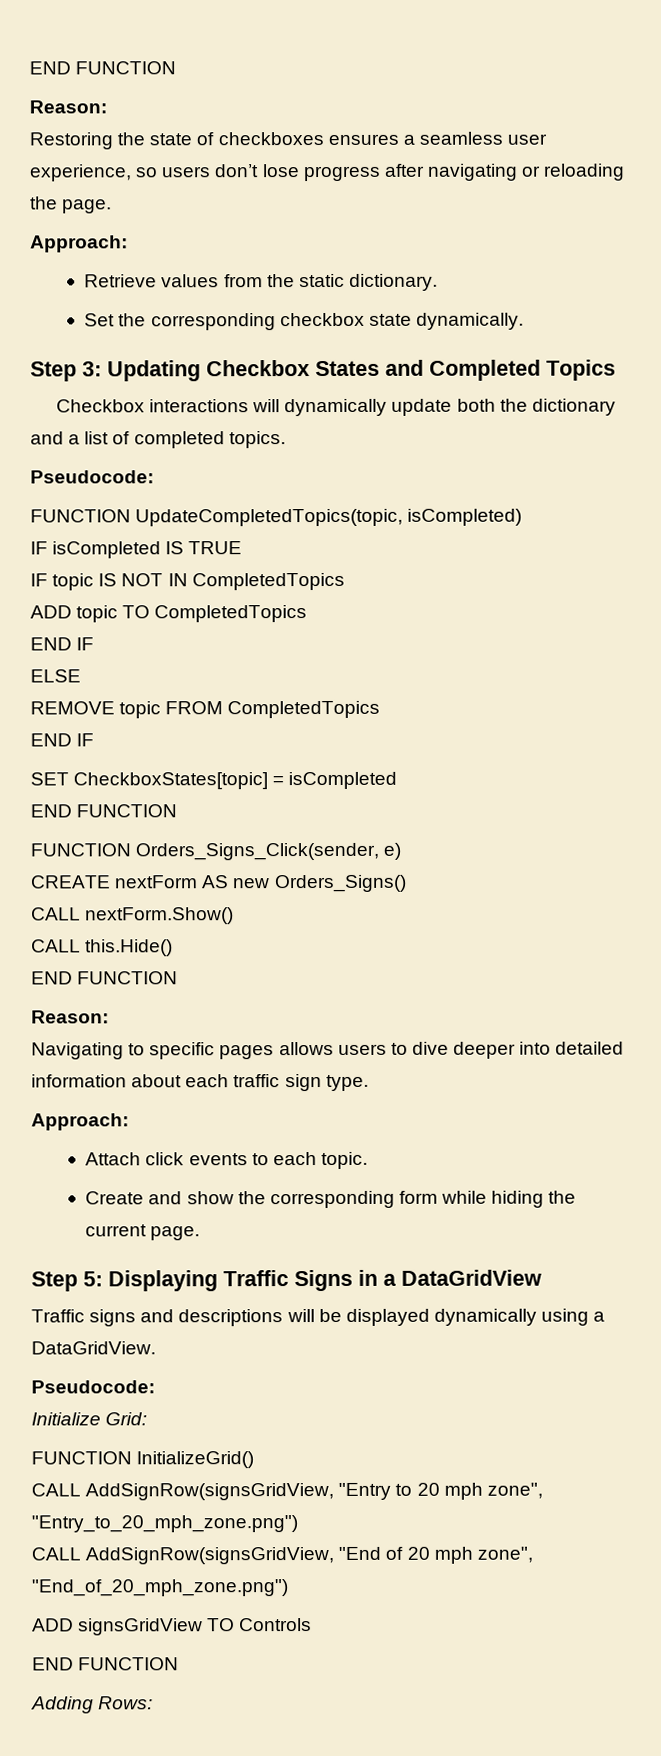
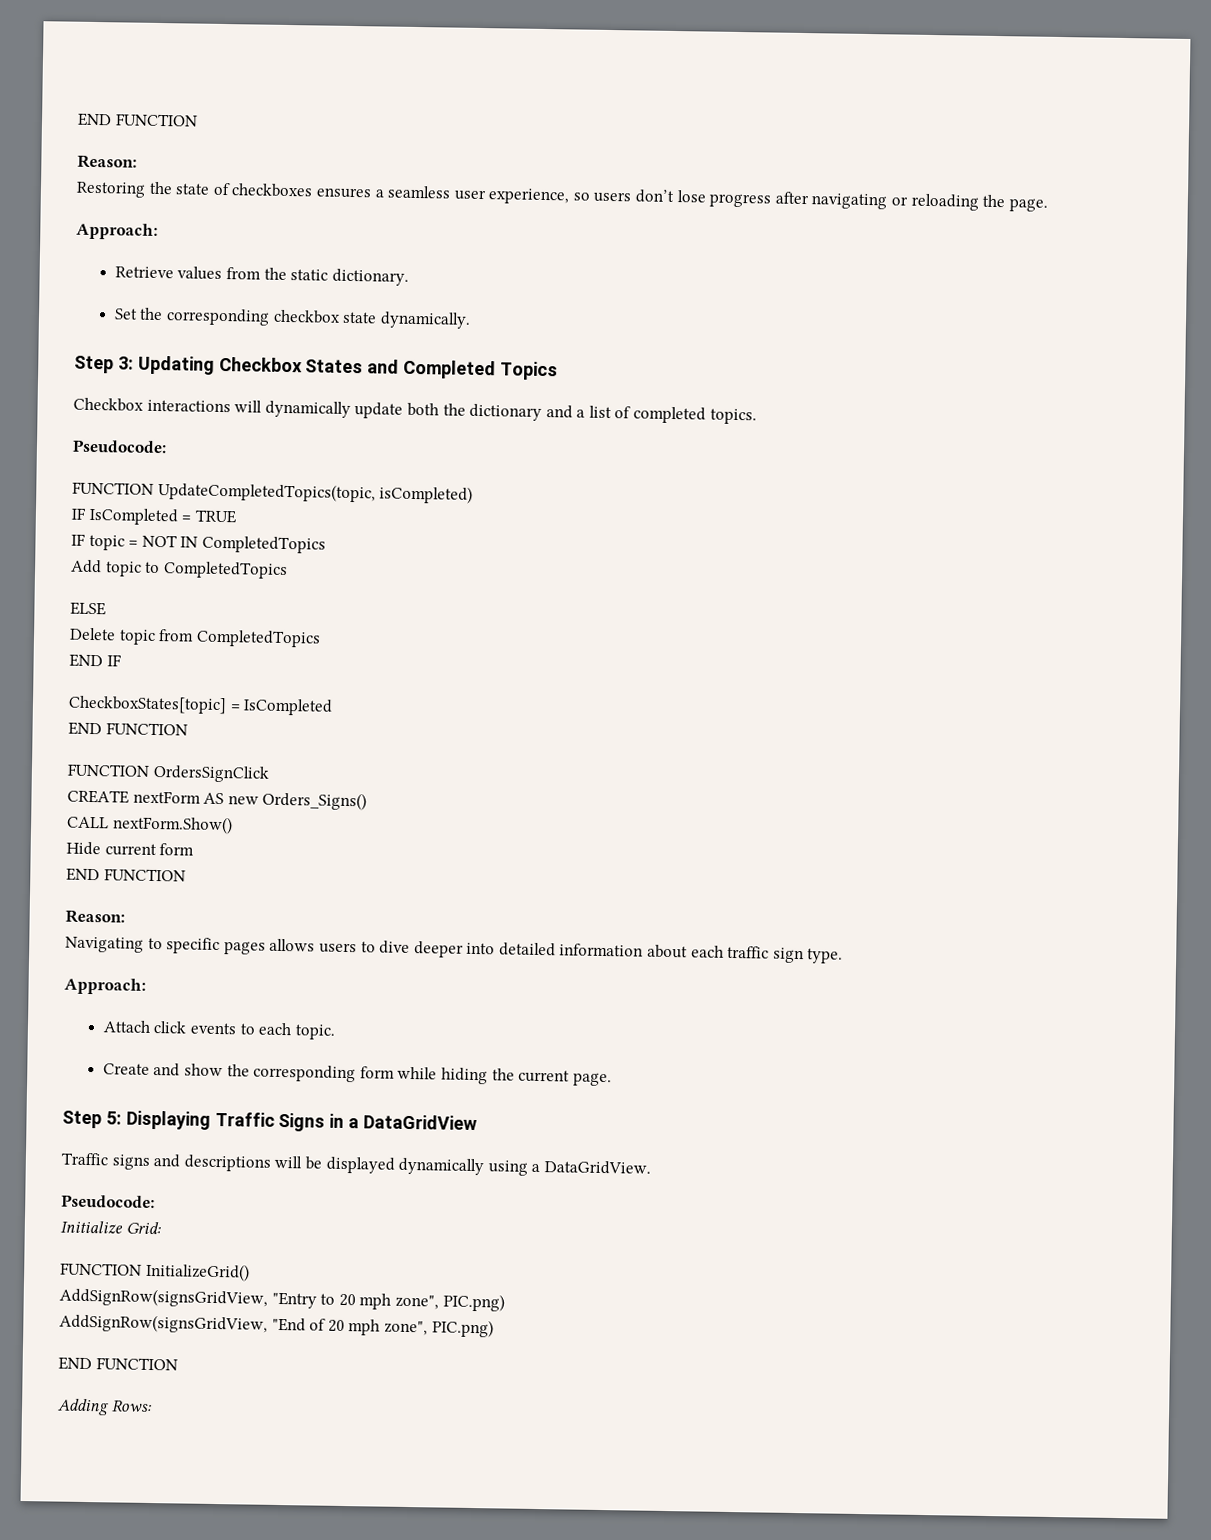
- IF isCompleted IS TRUE
+ IF IsCompleted = TRUE
- IF topic IS NOT IN CompletedTopics
+ IF topic = NOT IN CompletedTopics
- ADD topic TO CompletedTopics
+ Add topic to CompletedTopics
+ ELSE
+ Delete topic from CompletedTopics
  END IF
- ELSE
- REMOVE topic FROM CompletedTopics
- END IF
- SET CheckboxStates[topic] = isCompleted
+ CheckboxStates[topic] = IsCompleted
- FUNCTION Orders_Signs_Click(sender, e)
+ FUNCTION OrdersSignClick
- CALL this.Hide()
+ Hide current form
- CALL AddSignRow(signsGridView, "Entry to 20 mph zone", "Entry_to_20_mph_zone.png")
- CALL AddSignRow(signsGridView, "End of 20 mph zone", "End_of_20_mph_zone.png")
- ADD signsGridView TO Controls
+ AddSignRow(signsGridView, "Entry to 20 mph zone", PIC.png)
+ AddSignRow(signsGridView, "End of 20 mph zone", PIC.png)

